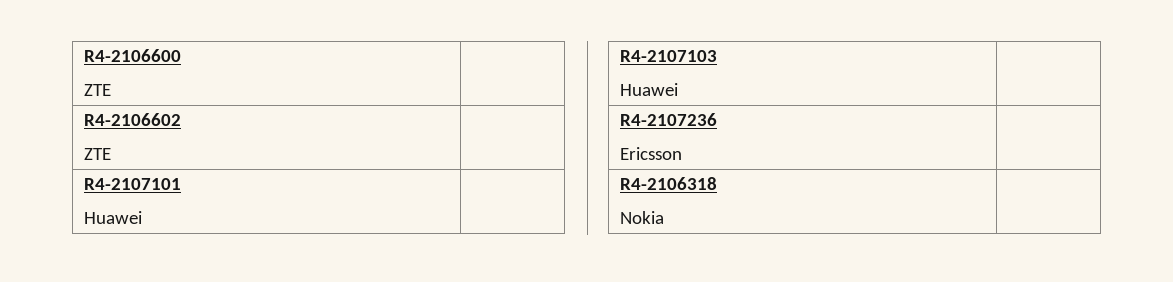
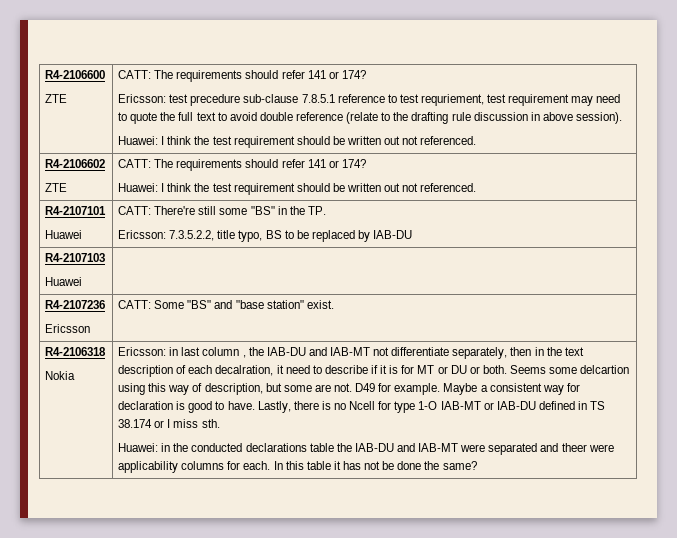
  R4-2106600
- ZTE |
+ ZTE | CATT: The requirements should refer 141 or 174?
+ Ericsson: test precedure sub-clause 7.8.5.1 reference to test requriement, test requirement may need to quote the full text to avoid double reference (relate to the drafting rule discussion in above session).
+ Huawei: I think the test requirement should be written out not referenced.
  R4-2106602
- ZTE |
+ ZTE | CATT: The requirements should refer 141 or 174?
+ Huawei: I think the test requirement should be written out not referenced.
  R4-2107101
- Huawei |
+ Huawei | CATT: There're still some "BS" in the TP.
+ Ericsson: 7.3.5.2.2, title typo, BS to be replaced by IAB-DU
  R4-2107103
  Huawei |
  R4-2107236
- Ericsson |
+ Ericsson | CATT: Some "BS" and "base station" exist.
  R4-2106318
- Nokia |
+ Nokia | Ericsson: in last column , the IAB-DU and IAB-MT not differentiate separately, then in the text description of each decalration, it need to describe if it is for MT or DU or both. Seems some delcartion using this way of description, but some are not. D49 for example. Maybe a consistent way for declaration is good to have. Lastly, there is no Ncell for type 1-O IAB-MT or IAB-DU defined in TS 38.174 or I miss sth.
+ Huawei: in the conducted declarations table the IAB-DU and IAB-MT were separated and theer were applicability columns for each. In this table it has not be done the same?

